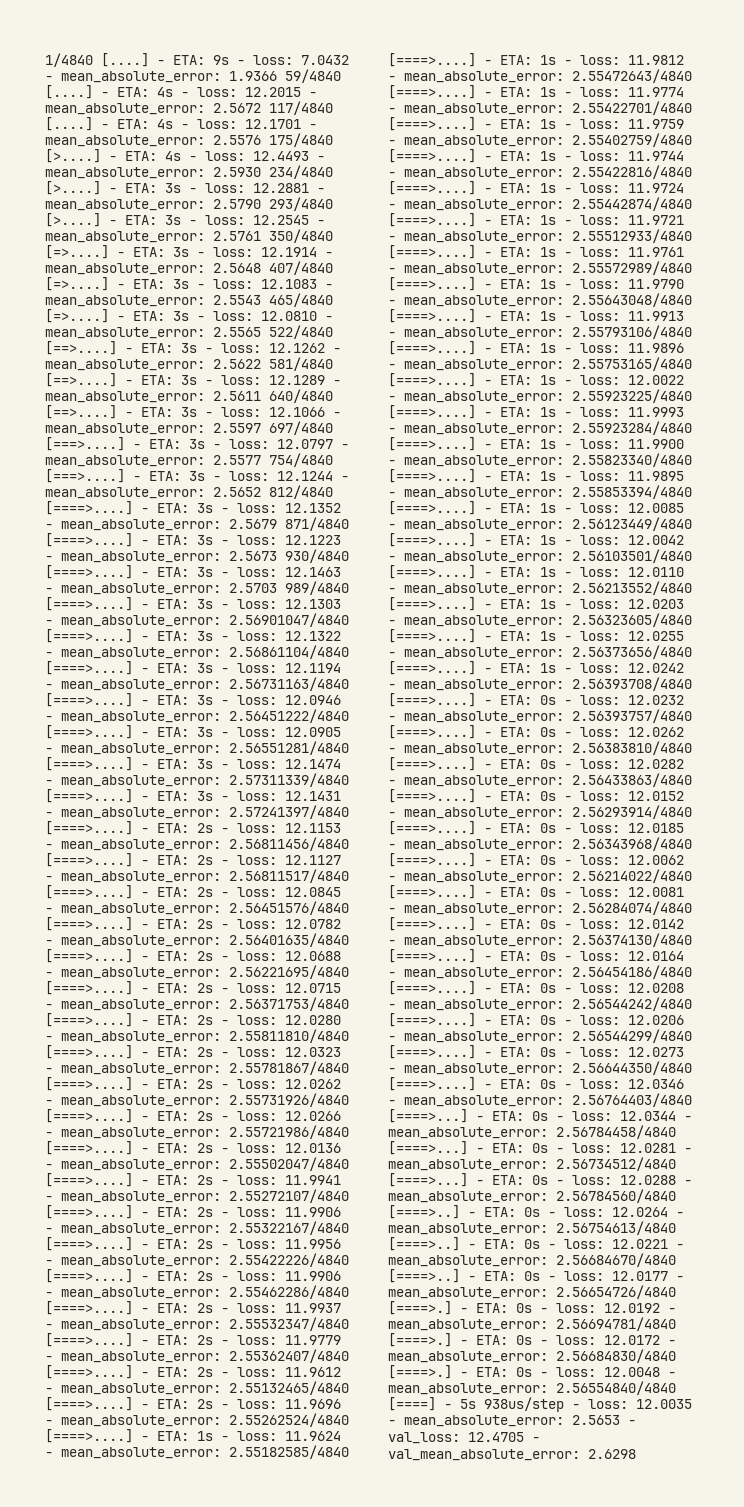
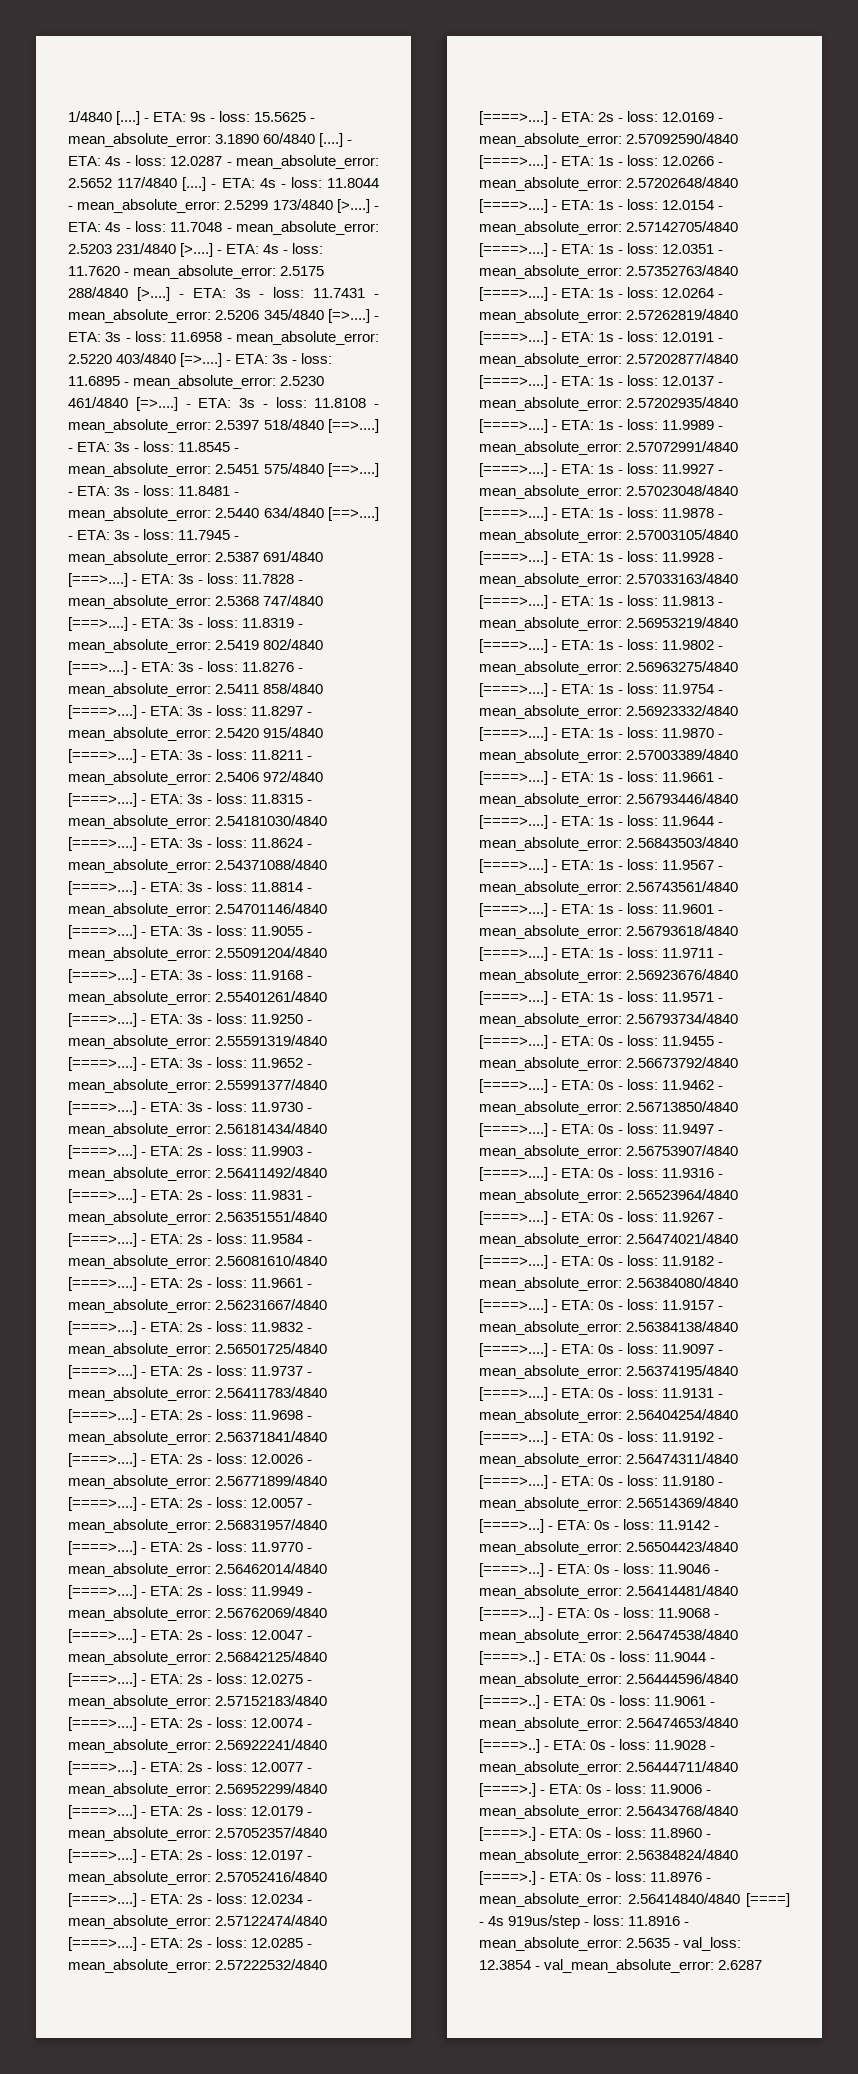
- - ETA: 9s - loss: 7.0432 - mean_absolute_error: 1.9366 59/4840 [....] - ETA: 4s - loss: 12.2015 - mean_absolute_error: 2.5672 117/4840 [....]
+ - ETA: 9s - loss: 15.5625 - mean_absolute_error: 3.1890 60/4840 [....] - ETA: 4s - loss: 12.0287 - mean_absolute_error: 2.5652 117/4840 [....]
- - ETA: 4s - loss: 12.1701 - mean_absolute_error: 2.5576 175/4840 [>....] - ETA: 4s - loss: 12.4493 - mean_absolute_error: 2.5930 234/4840 [>....] - ETA: 3s - loss: 12.2881 - mean_absolute_error: 2.5790 293/4840 [>....] - ETA: 3s - loss: 12.2545 - mean_absolute_error: 2.5761 350/4840 [=>....] - ETA: 3s - loss: 12.1914 - mean_absolute_error: 2.5648 407/4840 [=>....] - ETA: 3s - loss: 12.1083 - mean_absolute_error: 2.5543 465/4840 [=>....] - ETA: 3s - loss: 12.0810 - mean_absolute_error: 2.5565 522/4840 [==>....] - ETA: 3s - loss: 12.1262 - mean_absolute_error: 2.5622 581/4840 [==>....] - ETA: 3s - loss: 12.1289 - mean_absolute_error: 2.5611 640/4840 [==>....] - ETA: 3s - loss: 12.1066 - mean_absolute_error: 2.5597 697/4840 [===>....] - ETA: 3s - loss: 12.0797 - mean_absolute_error: 2.5577 754/4840 [===>....] - ETA: 3s - loss: 12.1244 - mean_absolute_error: 2.5652 812/4840 [====>....] - ETA: 3s - loss: 12.1352 - mean_absolute_error: 2.5679 871/4840 [====>....] - ETA: 3s - loss: 12.1223 - mean_absolute_error: 2.5673 930/4840 [====>....] - ETA: 3s - loss: 12.1463 - mean_absolute_error: 2.5703 989/4840 [====>....] - ETA: 3s - loss: 12.1303 - mean_absolute_error: 2.56901047/4840 [====>....] - ETA: 3s - loss: 12.1322 - mean_absolute_error: 2.56861104/4840 [====>....] - ETA: 3s - loss: 12.1194 - mean_absolute_error: 2.56731163/4840 [====>....] - ETA: 3s - loss: 12.0946 - mean_absolute_error: 2.56451222/4840 [====>....] - ETA: 3s - loss: 12.0905 - mean_absolute_error: 2.56551281/4840 [====>....] - ETA: 3s - loss: 12.1474 - mean_absolute_error: 2.57311339/4840 [====>....] - ETA: 3s - loss: 12.1431 - mean_absolute_error: 2.57241397/4840 [====>....] - ETA: 2s - loss: 12.1153 - mean_absolute_error: 2.56811456/4840 [====>....] - ETA: 2s - loss: 12.1127 - mean_absolute_error: 2.56811517/4840 [====>....] - ETA: 2s - loss: 12.0845 - mean_absolute_error: 2.56451576/4840 [====>....] - ETA: 2s - loss: 12.0782 - mean_absolute_error: 2.56401635/4840 [====>....] - ETA: 2s - loss: 12.0688 - mean_absolute_error: 2.56221695/4840 [====>....] - ETA: 2s - loss: 12.0715 - mean_absolute_error: 2.56371753/4840 [====>....] - ETA: 2s - loss: 12.0280 - mean_absolute_error: 2.55811810/4840 [====>....] - ETA: 2s - loss: 12.0323 - mean_absolute_error: 2.55781867/4840 [====>....] - ETA: 2s - loss: 12.0262 - mean_absolute_error: 2.55731926/4840 [====>....] - ETA: 2s - loss: 12.0266 - mean_absolute_error: 2.55721986/4840 [====>....] - ETA: 2s - loss: 12.0136 - mean_absolute_error: 2.55502047/4840 [====>....] - ETA: 2s - loss: 11.9941 - mean_absolute_error: 2.55272107/4840 [====>....] - ETA: 2s - loss: 11.9906 - mean_absolute_error: 2.55322167/4840 [====>....] - ETA: 2s - loss: 11.9956 - mean_absolute_error: 2.55422226/4840 [====>....] - ETA: 2s - loss: 11.9906 - mean_absolute_error: 2.55462286/4840 [====>....] - ETA: 2s - loss: 11.9937 - mean_absolute_error: 2.55532347/4840 [====>....] - ETA: 2s - loss: 11.9779 - mean_absolute_error: 2.55362407/4840 [====>....] - ETA: 2s - loss: 11.9612 - mean_absolute_error: 2.55132465/4840 [====>....] - ETA: 2s - loss: 11.9696 - mean_absolute_error: 2.55262524/4840 [====>....] - ETA: 1s - loss: 11.9624 - mean_absolute_error: 2.55182585/4840 [====>....] - ETA: 1s - loss: 11.9812 - mean_absolute_error: 2.55472643/4840 [====>....] - ETA: 1s - loss: 11.9774 - mean_absolute_error: 2.55422701/4840 [====>....] - ETA: 1s - loss: 11.9759 - mean_absolute_error: 2.55402759/4840 [====>....] - ETA: 1s - loss: 11.9744 - mean_absolute_error: 2.55422816/4840 [====>....] - ETA: 1s - loss: 11.9724 - mean_absolute_error: 2.55442874/4840 [====>....] - ETA: 1s - loss: 11.9721 - mean_absolute_error: 2.55512933/4840 [====>....] - ETA: 1s - loss: 11.9761 - mean_absolute_error: 2.55572989/4840 [====>....] - ETA: 1s - loss: 11.9790 - mean_absolute_error: 2.55643048/4840 [====>....] - ETA: 1s - loss: 11.9913 - mean_absolute_error: 2.55793106/4840 [====>....] - ETA: 1s - loss: 11.9896 - mean_absolute_error: 2.55753165/4840 [====>....] - ETA: 1s - loss: 12.0022 - mean_absolute_error: 2.55923225/4840 [====>....] - ETA: 1s - loss: 11.9993 - mean_absolute_error: 2.55923284/4840 [====>....] - ETA: 1s - loss: 11.9900 - mean_absolute_error: 2.55823340/4840 [====>....] - ETA: 1s - loss: 11.9895 - mean_absolute_error: 2.55853394/4840 [====>....] - ETA: 1s - loss: 12.0085 - mean_absolute_error: 2.56123449/4840 [====>....] - ETA: 1s - loss: 12.0042 - mean_absolute_error: 2.56103501/4840 [====>....] - ETA: 1s - loss: 12.0110 - mean_absolute_error: 2.56213552/4840 [====>....] - ETA: 1s - loss: 12.0203 - mean_absolute_error: 2.56323605/4840 [====>....] - ETA: 1s - loss: 12.0255 - mean_absolute_error: 2.56373656/4840 [====>....] - ETA: 1s - loss: 12.0242 - mean_absolute_error: 2.56393708/4840 [====>....] - ETA: 0s - loss: 12.0232 - mean_absolute_error: 2.56393757/4840 [====>....] - ETA: 0s - loss: 12.0262 - mean_absolute_error: 2.56383810/4840 [====>....] - ETA: 0s - loss: 12.0282 - mean_absolute_error: 2.56433863/4840 [====>....] - ETA: 0s - loss: 12.0152 - mean_absolute_error: 2.56293914/4840 [====>....] - ETA: 0s - loss: 12.0185 - mean_absolute_error: 2.56343968/4840 [====>....] - ETA: 0s - loss: 12.0062 - mean_absolute_error: 2.56214022/4840 [====>....] - ETA: 0s - loss: 12.0081 - mean_absolute_error: 2.56284074/4840 [====>....] - ETA: 0s - loss: 12.0142 - mean_absolute_error: 2.56374130/4840 [====>....] - ETA: 0s - loss: 12.0164 - mean_absolute_error: 2.56454186/4840 [====>....] - ETA: 0s - loss: 12.0208 - mean_absolute_error: 2.56544242/4840 [====>....] - ETA: 0s - loss: 12.0206 - mean_absolute_error: 2.56544299/4840 [====>....] - ETA: 0s - loss: 12.0273 - mean_absolute_error: 2.56644350/4840 [====>....] - ETA: 0s - loss: 12.0346 - mean_absolute_error: 2.56764403/4840 [====>...] - ETA: 0s - loss: 12.0344 - mean_absolute_error: 2.56784458/4840 [====>...] - ETA: 0s - loss: 12.0281 - mean_absolute_error: 2.56734512/4840 [====>...] - ETA: 0s - loss: 12.0288 - mean_absolute_error: 2.56784560/4840 [====>..] - ETA: 0s - loss: 12.0264 - mean_absolute_error: 2.56754613/4840 [====>..] - ETA: 0s - loss: 12.0221 - mean_absolute_error: 2.56684670/4840 [====>..] - ETA: 0s - loss: 12.0177 - mean_absolute_error: 2.56654726/4840 [====>.] - ETA: 0s - loss: 12.0192 - mean_absolute_error: 2.56694781/4840 [====>.] - ETA: 0s - loss: 12.0172 - mean_absolute_error: 2.56684830/4840 [====>.] - ETA: 0s - loss: 12.0048 - mean_absolute_error: 2.56554840/4840 [====] - 5s 938us/step - loss: 12.0035 - mean_absolute_error: 2.5653 - val_loss: 12.4705 - val_mean_absolute_error: 2.6298
+ - ETA: 4s - loss: 11.8044 - mean_absolute_error: 2.5299 173/4840 [>....] - ETA: 4s - loss: 11.7048 - mean_absolute_error: 2.5203 231/4840 [>....] - ETA: 4s - loss: 11.7620 - mean_absolute_error: 2.5175 288/4840 [>....] - ETA: 3s - loss: 11.7431 - mean_absolute_error: 2.5206 345/4840 [=>....] - ETA: 3s - loss: 11.6958 - mean_absolute_error: 2.5220 403/4840 [=>....] - ETA: 3s - loss: 11.6895 - mean_absolute_error: 2.5230 461/4840 [=>....] - ETA: 3s - loss: 11.8108 - mean_absolute_error: 2.5397 518/4840 [==>....] - ETA: 3s - loss: 11.8545 - mean_absolute_error: 2.5451 575/4840 [==>....] - ETA: 3s - loss: 11.8481 - mean_absolute_error: 2.5440 634/4840 [==>....] - ETA: 3s - loss: 11.7945 - mean_absolute_error: 2.5387 691/4840 [===>....] - ETA: 3s - loss: 11.7828 - mean_absolute_error: 2.5368 747/4840 [===>....] - ETA: 3s - loss: 11.8319 - mean_absolute_error: 2.5419 802/4840 [===>....] - ETA: 3s - loss: 11.8276 - mean_absolute_error: 2.5411 858/4840 [====>....] - ETA: 3s - loss: 11.8297 - mean_absolute_error: 2.5420 915/4840 [====>....] - ETA: 3s - loss: 11.8211 - mean_absolute_error: 2.5406 972/4840 [====>....] - ETA: 3s - loss: 11.8315 - mean_absolute_error: 2.54181030/4840 [====>....] - ETA: 3s - loss: 11.8624 - mean_absolute_error: 2.54371088/4840 [====>....] - ETA: 3s - loss: 11.8814 - mean_absolute_error: 2.54701146/4840 [====>....] - ETA: 3s - loss: 11.9055 - mean_absolute_error: 2.55091204/4840 [====>....] - ETA: 3s - loss: 11.9168 - mean_absolute_error: 2.55401261/4840 [====>....] - ETA: 3s - loss: 11.9250 - mean_absolute_error: 2.55591319/4840 [====>....] - ETA: 3s - loss: 11.9652 - mean_absolute_error: 2.55991377/4840 [====>....] - ETA: 3s - loss: 11.9730 - mean_absolute_error: 2.56181434/4840 [====>....] - ETA: 2s - loss: 11.9903 - mean_absolute_error: 2.56411492/4840 [====>....] - ETA: 2s - loss: 11.9831 - mean_absolute_error: 2.56351551/4840 [====>....] - ETA: 2s - loss: 11.9584 - mean_absolute_error: 2.56081610/4840 [====>....] - ETA: 2s - loss: 11.9661 - mean_absolute_error: 2.56231667/4840 [====>....] - ETA: 2s - loss: 11.9832 - mean_absolute_error: 2.56501725/4840 [====>....] - ETA: 2s - loss: 11.9737 - mean_absolute_error: 2.56411783/4840 [====>....] - ETA: 2s - loss: 11.9698 - mean_absolute_error: 2.56371841/4840 [====>....] - ETA: 2s - loss: 12.0026 - mean_absolute_error: 2.56771899/4840 [====>....] - ETA: 2s - loss: 12.0057 - mean_absolute_error: 2.56831957/4840 [====>....] - ETA: 2s - loss: 11.9770 - mean_absolute_error: 2.56462014/4840 [====>....] - ETA: 2s - loss: 11.9949 - mean_absolute_error: 2.56762069/4840 [====>....] - ETA: 2s - loss: 12.0047 - mean_absolute_error: 2.56842125/4840 [====>....] - ETA: 2s - loss: 12.0275 - mean_absolute_error: 2.57152183/4840 [====>....] - ETA: 2s - loss: 12.0074 - mean_absolute_error: 2.56922241/4840 [====>....] - ETA: 2s - loss: 12.0077 - mean_absolute_error: 2.56952299/4840 [====>....] - ETA: 2s - loss: 12.0179 - mean_absolute_error: 2.57052357/4840 [====>....] - ETA: 2s - loss: 12.0197 - mean_absolute_error: 2.57052416/4840 [====>....] - ETA: 2s - loss: 12.0234 - mean_absolute_error: 2.57122474/4840 [====>....] - ETA: 2s - loss: 12.0285 - mean_absolute_error: 2.57222532/4840 [====>....] - ETA: 2s - loss: 12.0169 - mean_absolute_error: 2.57092590/4840 [====>....] - ETA: 1s - loss: 12.0266 - mean_absolute_error: 2.57202648/4840 [====>....] - ETA: 1s - loss: 12.0154 - mean_absolute_error: 2.57142705/4840 [====>....] - ETA: 1s - loss: 12.0351 - mean_absolute_error: 2.57352763/4840 [====>....] - ETA: 1s - loss: 12.0264 - mean_absolute_error: 2.57262819/4840 [====>....] - ETA: 1s - loss: 12.0191 - mean_absolute_error: 2.57202877/4840 [====>....] - ETA: 1s - loss: 12.0137 - mean_absolute_error: 2.57202935/4840 [====>....] - ETA: 1s - loss: 11.9989 - mean_absolute_error: 2.57072991/4840 [====>....] - ETA: 1s - loss: 11.9927 - mean_absolute_error: 2.57023048/4840 [====>....] - ETA: 1s - loss: 11.9878 - mean_absolute_error: 2.57003105/4840 [====>....] - ETA: 1s - loss: 11.9928 - mean_absolute_error: 2.57033163/4840 [====>....] - ETA: 1s - loss: 11.9813 - mean_absolute_error: 2.56953219/4840 [====>....] - ETA: 1s - loss: 11.9802 - mean_absolute_error: 2.56963275/4840 [====>....] - ETA: 1s - loss: 11.9754 - mean_absolute_error: 2.56923332/4840 [====>....] - ETA: 1s - loss: 11.9870 - mean_absolute_error: 2.57003389/4840 [====>....] - ETA: 1s - loss: 11.9661 - mean_absolute_error: 2.56793446/4840 [====>....] - ETA: 1s - loss: 11.9644 - mean_absolute_error: 2.56843503/4840 [====>....] - ETA: 1s - loss: 11.9567 - mean_absolute_error: 2.56743561/4840 [====>....] - ETA: 1s - loss: 11.9601 - mean_absolute_error: 2.56793618/4840 [====>....] - ETA: 1s - loss: 11.9711 - mean_absolute_error: 2.56923676/4840 [====>....] - ETA: 1s - loss: 11.9571 - mean_absolute_error: 2.56793734/4840 [====>....] - ETA: 0s - loss: 11.9455 - mean_absolute_error: 2.56673792/4840 [====>....] - ETA: 0s - loss: 11.9462 - mean_absolute_error: 2.56713850/4840 [====>....] - ETA: 0s - loss: 11.9497 - mean_absolute_error: 2.56753907/4840 [====>....] - ETA: 0s - loss: 11.9316 - mean_absolute_error: 2.56523964/4840 [====>....] - ETA: 0s - loss: 11.9267 - mean_absolute_error: 2.56474021/4840 [====>....] - ETA: 0s - loss: 11.9182 - mean_absolute_error: 2.56384080/4840 [====>....] - ETA: 0s - loss: 11.9157 - mean_absolute_error: 2.56384138/4840 [====>....] - ETA: 0s - loss: 11.9097 - mean_absolute_error: 2.56374195/4840 [====>....] - ETA: 0s - loss: 11.9131 - mean_absolute_error: 2.56404254/4840 [====>....] - ETA: 0s - loss: 11.9192 - mean_absolute_error: 2.56474311/4840 [====>....] - ETA: 0s - loss: 11.9180 - mean_absolute_error: 2.56514369/4840 [====>...] - ETA: 0s - loss: 11.9142 - mean_absolute_error: 2.56504423/4840 [====>...] - ETA: 0s - loss: 11.9046 - mean_absolute_error: 2.56414481/4840 [====>...] - ETA: 0s - loss: 11.9068 - mean_absolute_error: 2.56474538/4840 [====>..] - ETA: 0s - loss: 11.9044 - mean_absolute_error: 2.56444596/4840 [====>..] - ETA: 0s - loss: 11.9061 - mean_absolute_error: 2.56474653/4840 [====>..] - ETA: 0s - loss: 11.9028 - mean_absolute_error: 2.56444711/4840 [====>.] - ETA: 0s - loss: 11.9006 - mean_absolute_error: 2.56434768/4840 [====>.] - ETA: 0s - loss: 11.8960 - mean_absolute_error: 2.56384824/4840 [====>.] - ETA: 0s - loss: 11.8976 - mean_absolute_error: 2.56414840/4840 [====] - 4s 919us/step - loss: 11.8916 - mean_absolute_error: 2.5635 - val_loss: 12.3854 - val_mean_absolute_error: 2.6287

